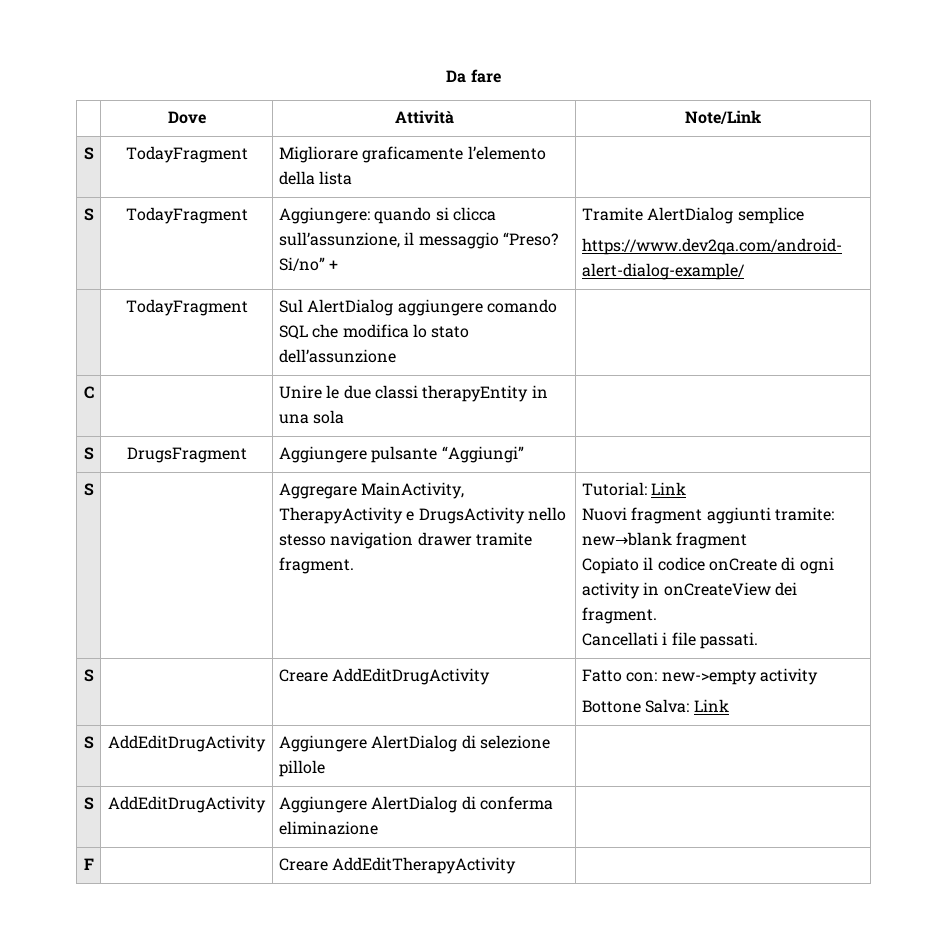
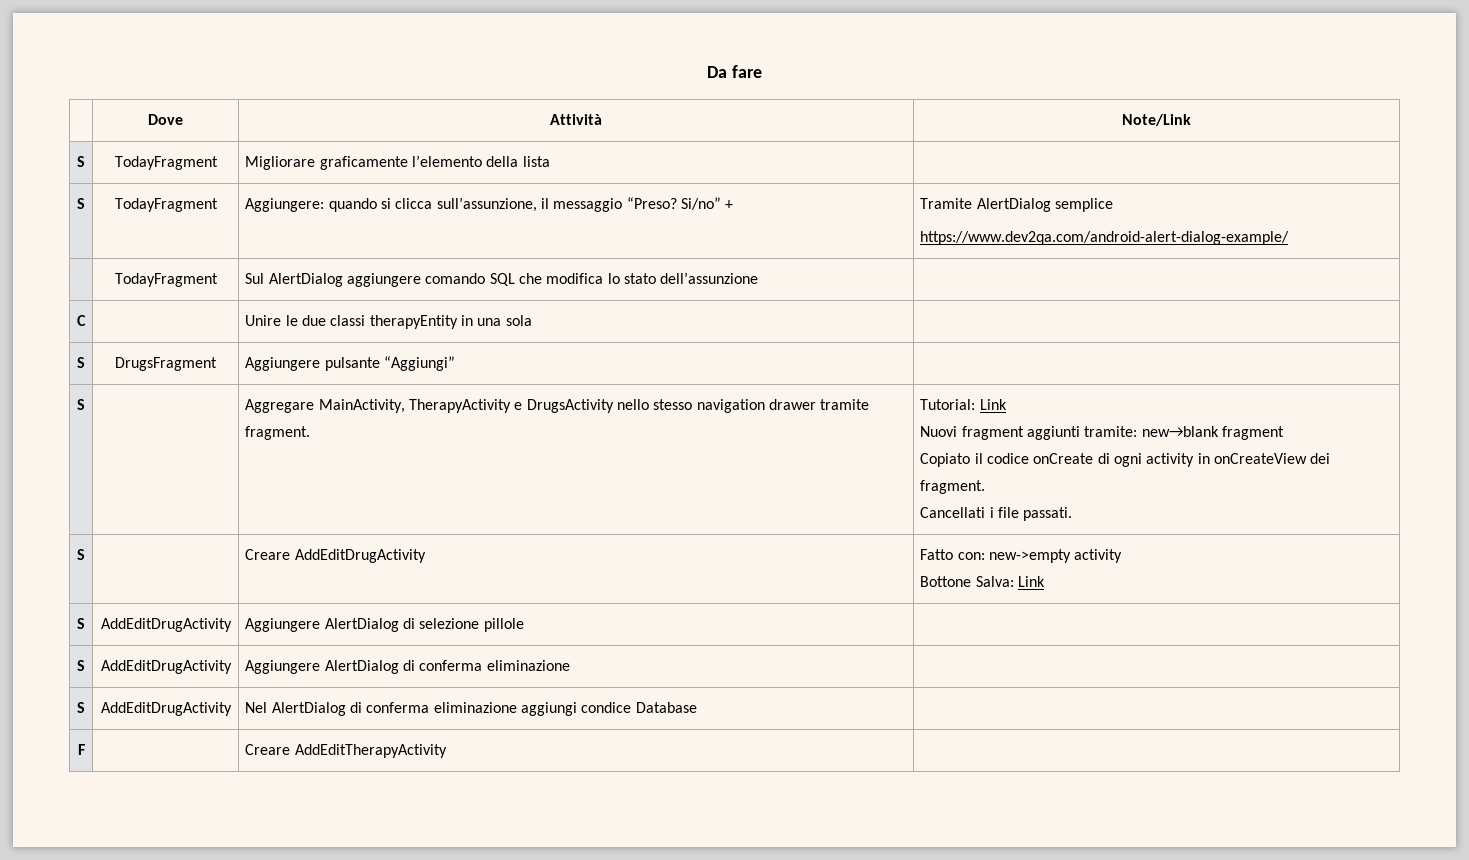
+ S | AddEditDrugActivity | Nel AlertDialog di conferma eliminazione aggiungi condice Database |

